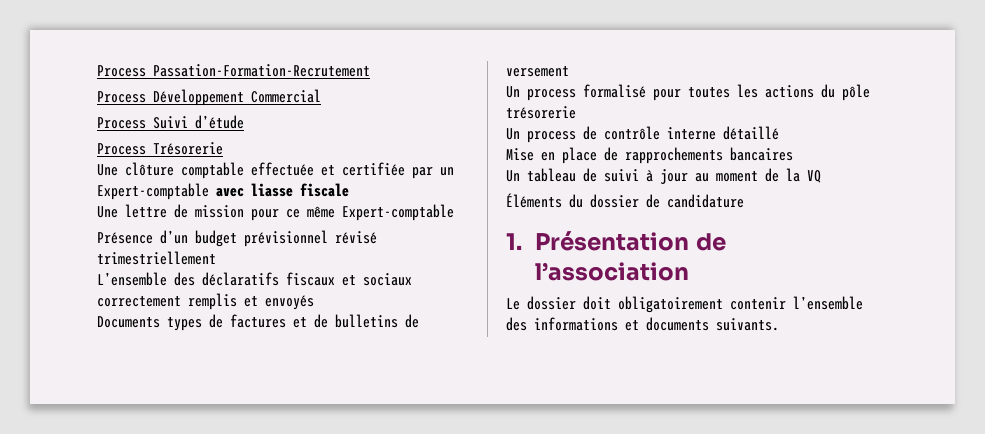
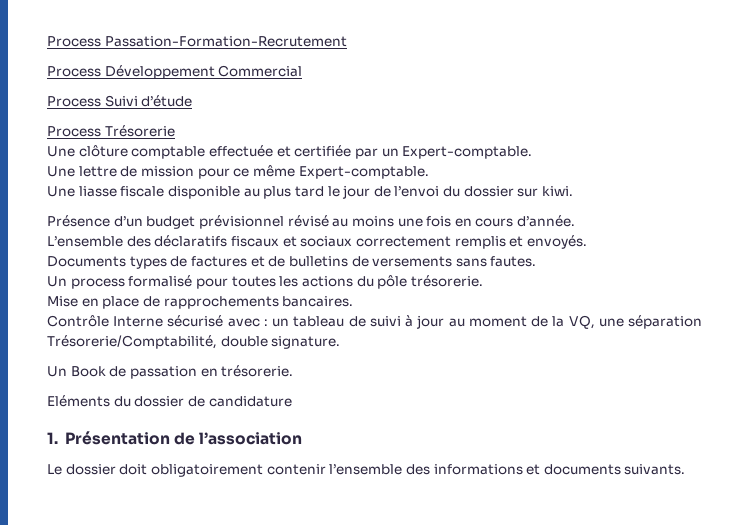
- Une clôture comptable effectuée et certifiée par un Expert-comptable avec liasse fiscale
+ Une clôture comptable effectuée et certifiée par un Expert-comptable.
- Une lettre de mission pour ce même Expert-comptable
+ Une lettre de mission pour ce même Expert-comptable.
+ Une liasse fiscale disponible au plus tard le jour de l’envoi du dossier sur kiwi.
- Présence d’un budget prévisionnel révisé trimestriellement
+ Présence d’un budget prévisionnel révisé au moins une fois en cours d’année.
- L’ensemble des déclaratifs fiscaux et sociaux correctement remplis et envoyés
+ L’ensemble des déclaratifs fiscaux et sociaux correctement remplis et envoyés.
- Documents types de factures et de bulletins de versement
+ Documents types de factures et de bulletins de versements sans fautes.
- Un process formalisé pour toutes les actions du pôle trésorerie
- Un process de contrôle interne détaillé
+ Un process formalisé pour toutes les actions du pôle trésorerie.
- Mise en place de rapprochements bancaires
- Un tableau de suivi à jour au moment de la VQ
- Éléments du dossier de candidature
+ Mise en place de rapprochements bancaires.
+ Contrôle Interne sécurisé avec : un tableau de suivi à jour au moment de la VQ, une séparation Trésorerie/Comptabilité, double signature.
+ Un Book de passation en trésorerie.
+ Eléments du dossier de candidature

